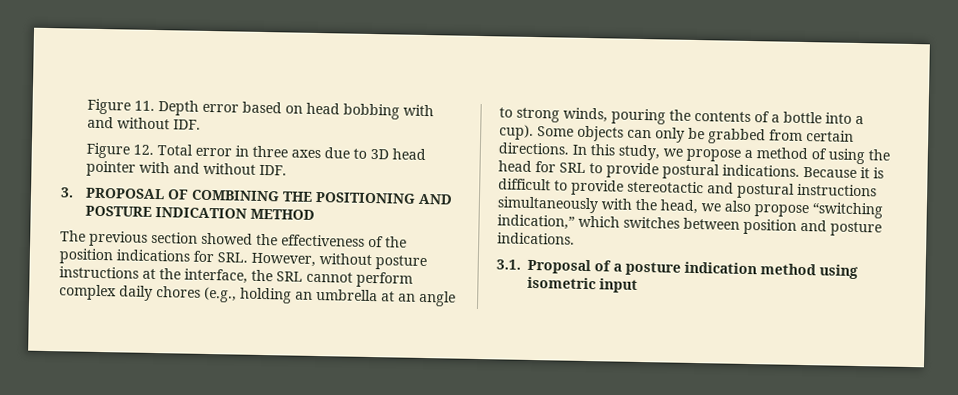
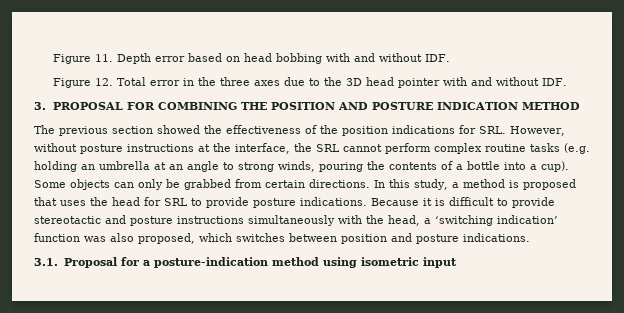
- Figure 12. Total error in three axes due to 3D head pointer with and without IDF.
+ Figure 12. Total error in the three axes due to the 3D head pointer with and without IDF.
- 3. PROPOSAL OF COMBINING THE POSITIONING AND POSTURE INDICATION METHOD
+ 3. PROPOSAL FOR COMBINING THE POSITION AND POSTURE INDICATION METHOD
- The previous section showed the effectiveness of the position indications for SRL. However, without posture instructions at the interface, the SRL cannot perform complex daily chores (e.g., holding an umbrella at an angle to strong winds, pouring the contents of a bottle into a cup).
+ The previous section showed the effectiveness of the position indications for SRL. However, without posture instructions at the interface, the SRL cannot perform complex routine tasks (e.g. holding an umbrella at an angle to strong winds, pouring the contents of a bottle into a cup).
- In this study, we propose a method of using the head for SRL to provide postural indications.
+ In this study, a method is proposed that uses the head for SRL to provide posture indications.
- Because it is difficult to provide stereotactic and postural instructions simultaneously with the head, we also propose “switching indication,” which switches between position and posture indications.
+ Because it is difficult to provide stereotactic and posture instructions simultaneously with the head, a ‘switching indication’ function was also proposed, which switches between position and posture indications.
- 3.1. Proposal of a posture indication method using isometric input
+ 3.1. Proposal for a posture-indication method using isometric input

